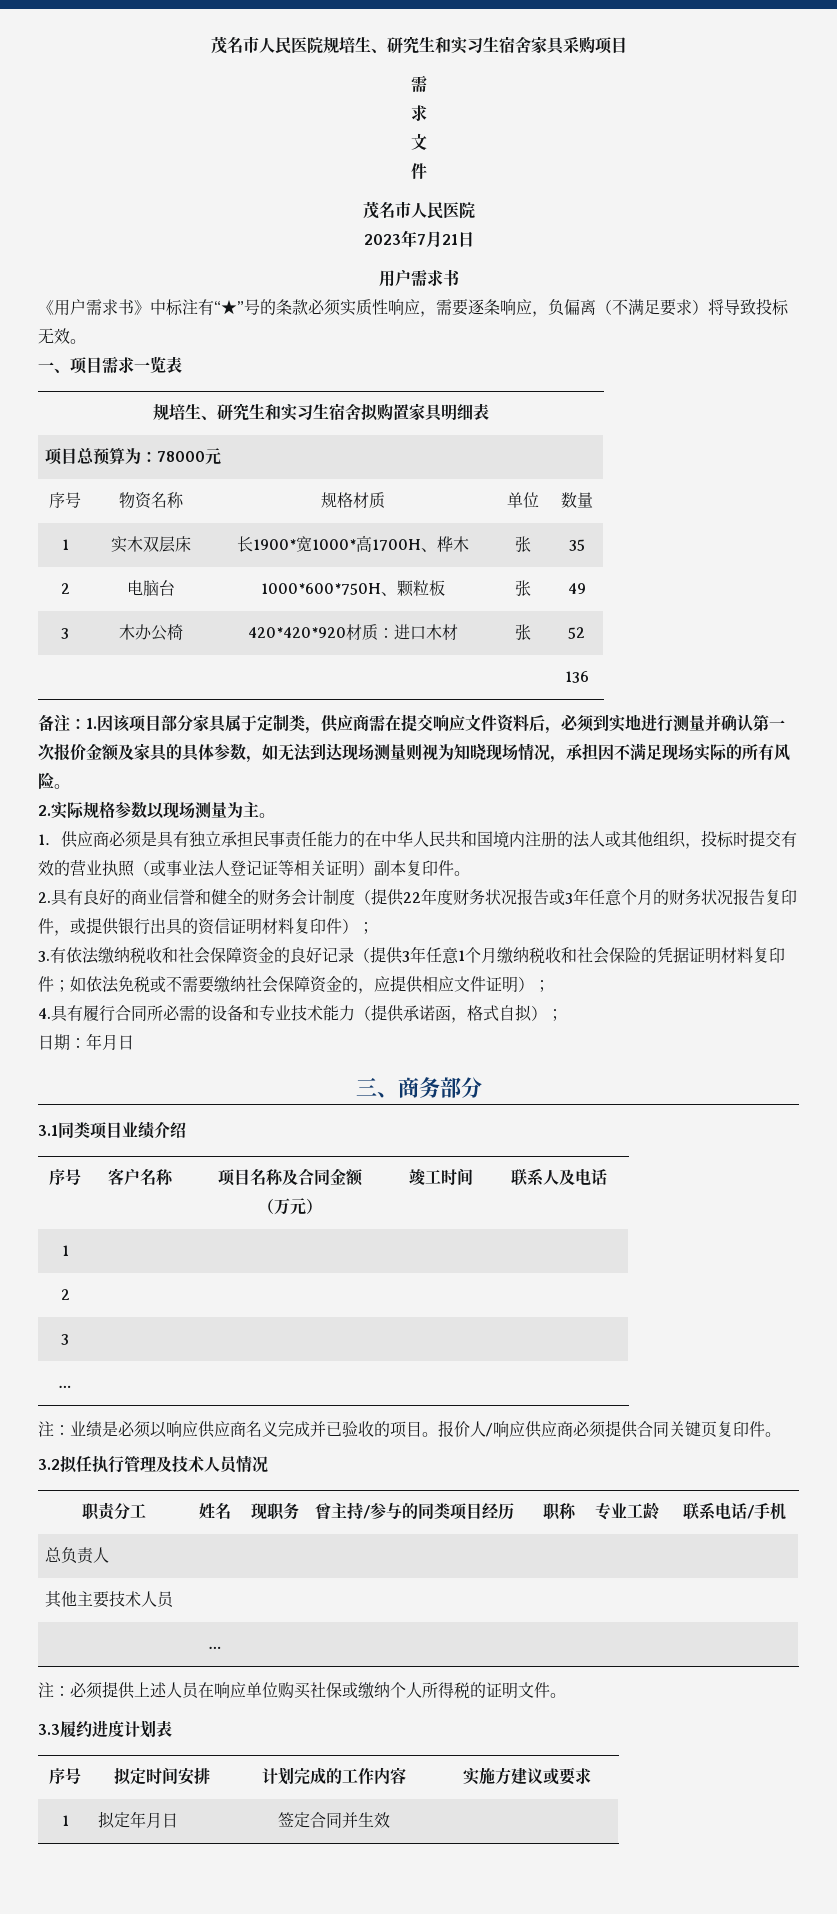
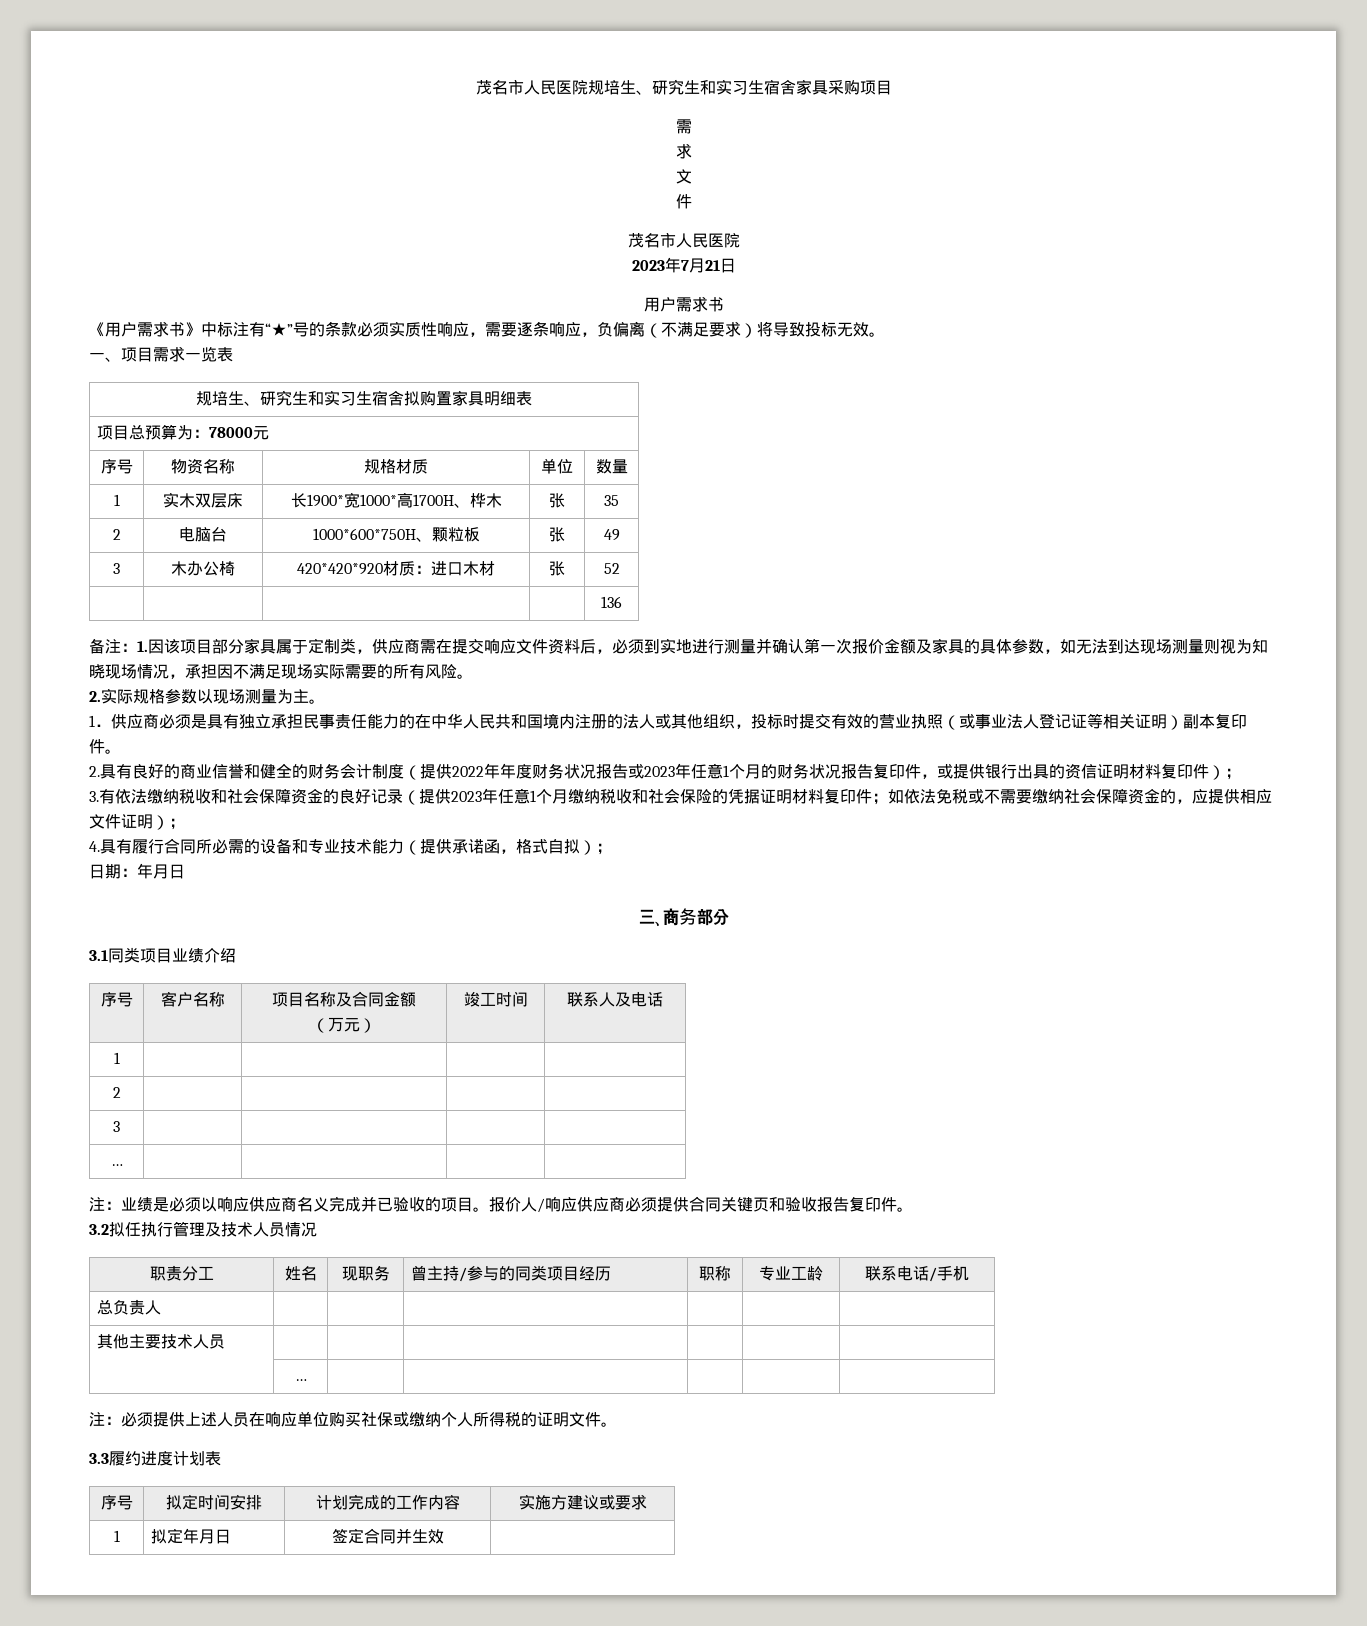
- 备注：1.因该项目部分家具属于定制类，供应商需在提交响应文件资料后，必须到实地进行测量并确认第一次报价金额及家具的具体参数，如无法到达现场测量则视为知晓现场情况，承担因不满足现场实际的所有风险。
+ 备注：1.因该项目部分家具属于定制类，供应商需在提交响应文件资料后，必须到实地进行测量并确认第一次报价金额及家具的具体参数，如无法到达现场测量则视为知晓现场情况，承担因不满足现场实际需要的所有风险。
- 2.具有良好的商业信誉和健全的财务会计制度（提供22年度财务状况报告或3年任意个月的财务状况报告复印件，或提供银行出具的资信证明材料复印件）；
+ 2.具有良好的商业信誉和健全的财务会计制度（提供2022年年度财务状况报告或2023年任意1个月的财务状况报告复印件，或提供银行出具的资信证明材料复印件）；
- 3.有依法缴纳税收和社会保障资金的良好记录（提供3年任意1个月缴纳税收和社会保险的凭据证明材料复印件；如依法免税或不需要缴纳社会保障资金的，应提供相应文件证明）；
+ 3.有依法缴纳税收和社会保障资金的良好记录（提供2023年任意1个月缴纳税收和社会保险的凭据证明材料复印件；如依法免税或不需要缴纳社会保障资金的，应提供相应文件证明）；
- 报价人/响应供应商必须提供合同关键页复印件。
+ 报价人/响应供应商必须提供合同关键页和验收报告复印件。

